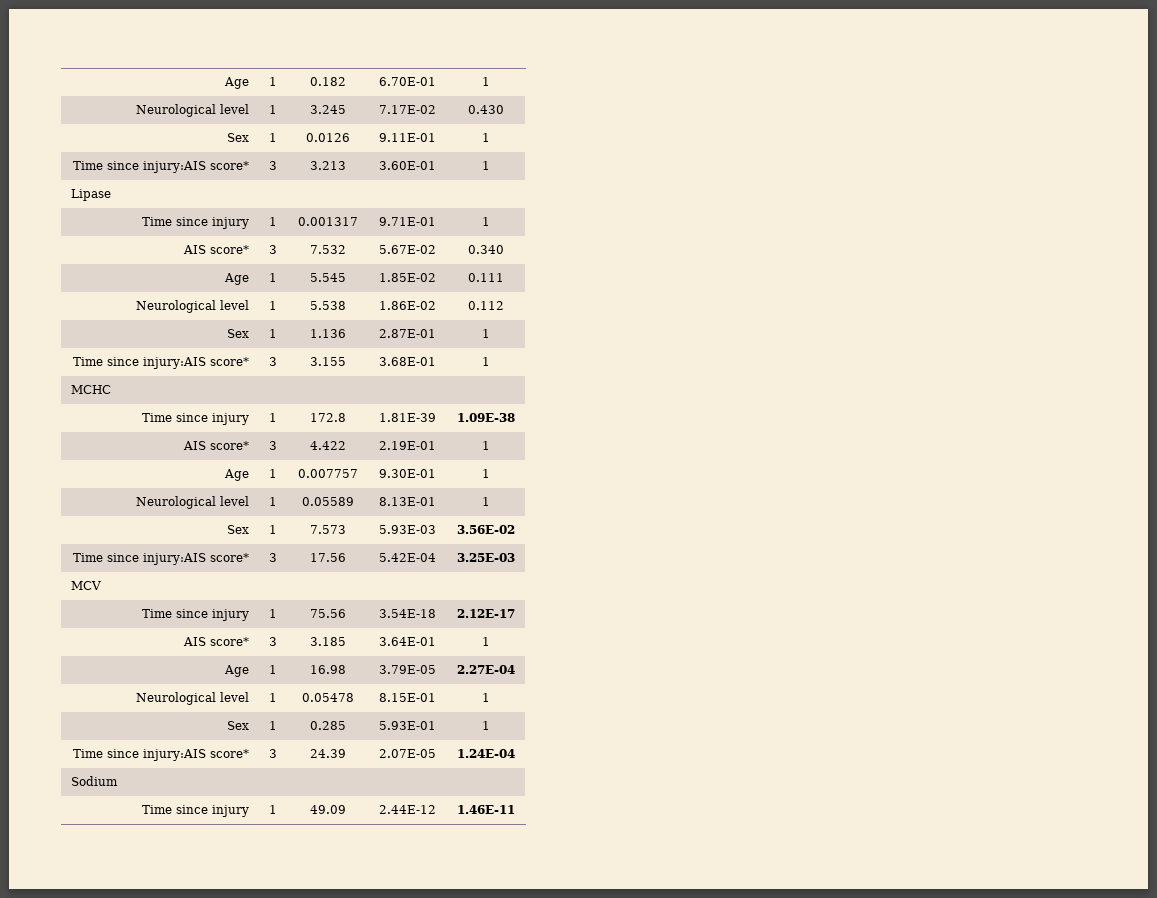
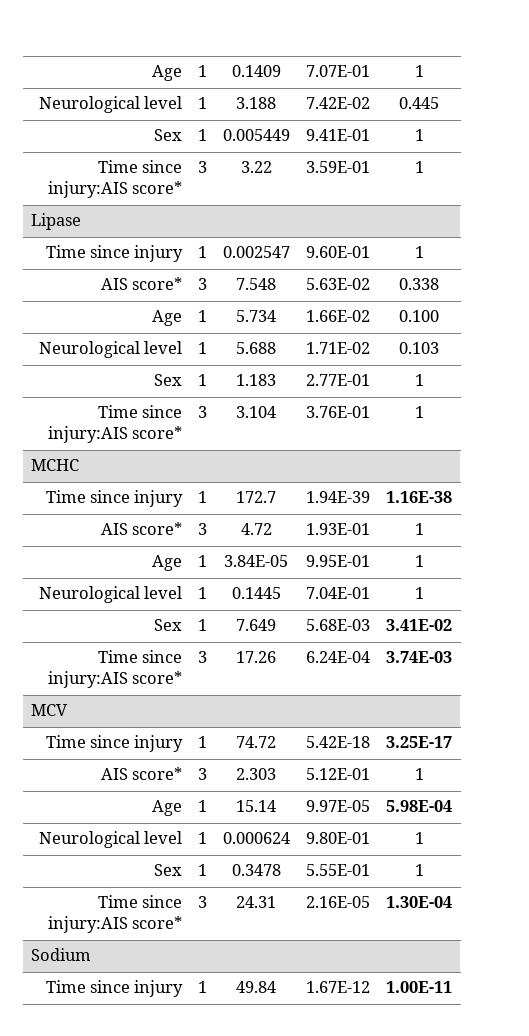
- Age | 1 | 0.182 | 6.70E-01 | 1
- Neurological level | 1 | 3.245 | 7.17E-02 | 0.430
- Sex | 1 | 0.0126 | 9.11E-01 | 1
- Time since injury:AIS score* | 3 | 3.213 | 3.60E-01 | 1
+ Age | 1 | 0.1409 | 7.07E-01 | 1
+ Neurological level | 1 | 3.188 | 7.42E-02 | 0.445
+ Sex | 1 | 0.005449 | 9.41E-01 | 1
+ Time since injury:AIS score* | 3 | 3.22 | 3.59E-01 | 1
- Time since injury | 1 | 0.001317 | 9.71E-01 | 1
+ Time since injury | 1 | 0.002547 | 9.60E-01 | 1
- AIS score* | 3 | 7.532 | 5.67E-02 | 0.340
- Age | 1 | 5.545 | 1.85E-02 | 0.111
- Neurological level | 1 | 5.538 | 1.86E-02 | 0.112
- Sex | 1 | 1.136 | 2.87E-01 | 1
- Time since injury:AIS score* | 3 | 3.155 | 3.68E-01 | 1
+ AIS score* | 3 | 7.548 | 5.63E-02 | 0.338
+ Age | 1 | 5.734 | 1.66E-02 | 0.100
+ Neurological level | 1 | 5.688 | 1.71E-02 | 0.103
+ Sex | 1 | 1.183 | 2.77E-01 | 1
+ Time since injury:AIS score* | 3 | 3.104 | 3.76E-01 | 1
- Time since injury | 1 | 172.8 | 1.81E-39 | 1.09E-38
- AIS score* | 3 | 4.422 | 2.19E-01 | 1
- Age | 1 | 0.007757 | 9.30E-01 | 1
- Neurological level | 1 | 0.05589 | 8.13E-01 | 1
- Sex | 1 | 7.573 | 5.93E-03 | 3.56E-02
- Time since injury:AIS score* | 3 | 17.56 | 5.42E-04 | 3.25E-03
+ Time since injury | 1 | 172.7 | 1.94E-39 | 1.16E-38
+ AIS score* | 3 | 4.72 | 1.93E-01 | 1
+ Age | 1 | 3.84E-05 | 9.95E-01 | 1
+ Neurological level | 1 | 0.1445 | 7.04E-01 | 1
+ Sex | 1 | 7.649 | 5.68E-03 | 3.41E-02
+ Time since injury:AIS score* | 3 | 17.26 | 6.24E-04 | 3.74E-03
- Time since injury | 1 | 75.56 | 3.54E-18 | 2.12E-17
- AIS score* | 3 | 3.185 | 3.64E-01 | 1
- Age | 1 | 16.98 | 3.79E-05 | 2.27E-04
- Neurological level | 1 | 0.05478 | 8.15E-01 | 1
- Sex | 1 | 0.285 | 5.93E-01 | 1
- Time since injury:AIS score* | 3 | 24.39 | 2.07E-05 | 1.24E-04
+ Time since injury | 1 | 74.72 | 5.42E-18 | 3.25E-17
+ AIS score* | 3 | 2.303 | 5.12E-01 | 1
+ Age | 1 | 15.14 | 9.97E-05 | 5.98E-04
+ Neurological level | 1 | 0.000624 | 9.80E-01 | 1
+ Sex | 1 | 0.3478 | 5.55E-01 | 1
+ Time since injury:AIS score* | 3 | 24.31 | 2.16E-05 | 1.30E-04
- Time since injury | 1 | 49.09 | 2.44E-12 | 1.46E-11
+ Time since injury | 1 | 49.84 | 1.67E-12 | 1.00E-11

